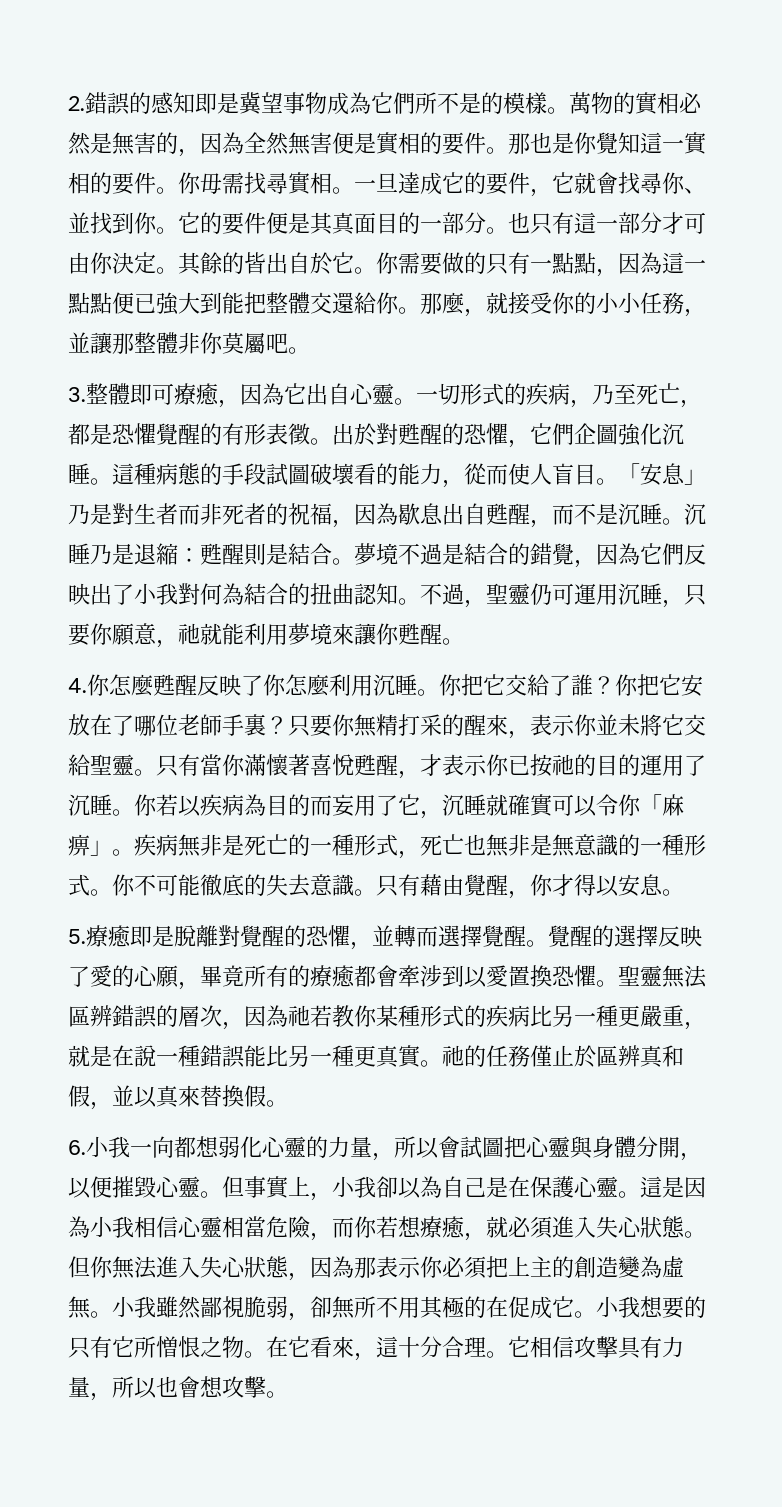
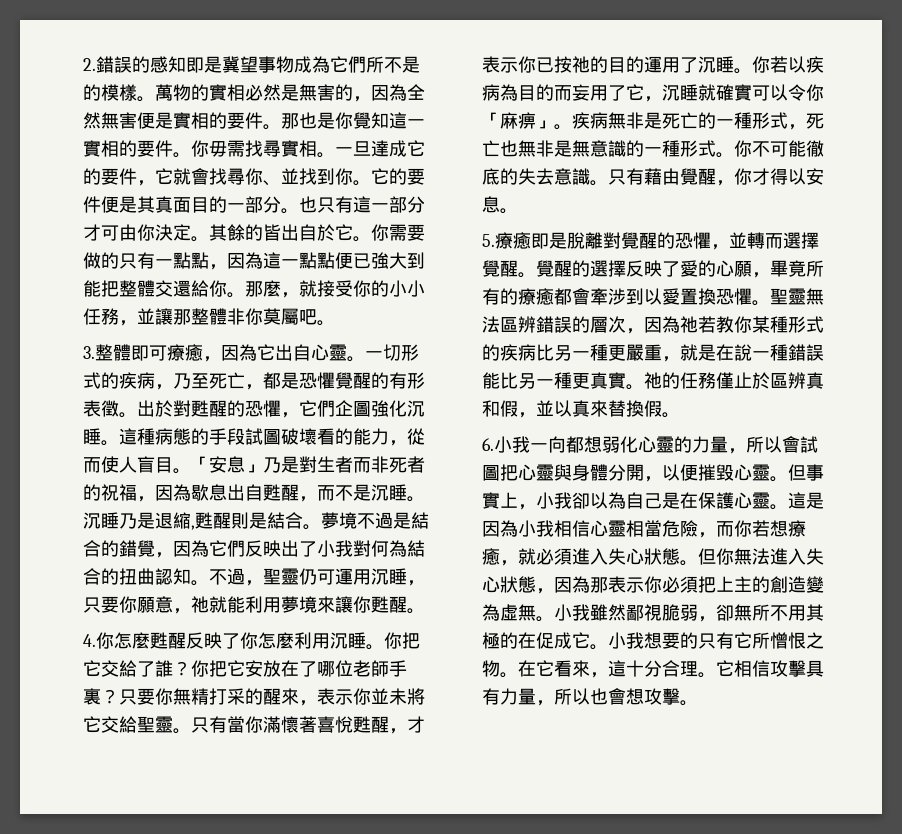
- 沉睡乃是退縮：甦醒則是結合。
+ 沉睡乃是退縮,甦醒則是結合。

